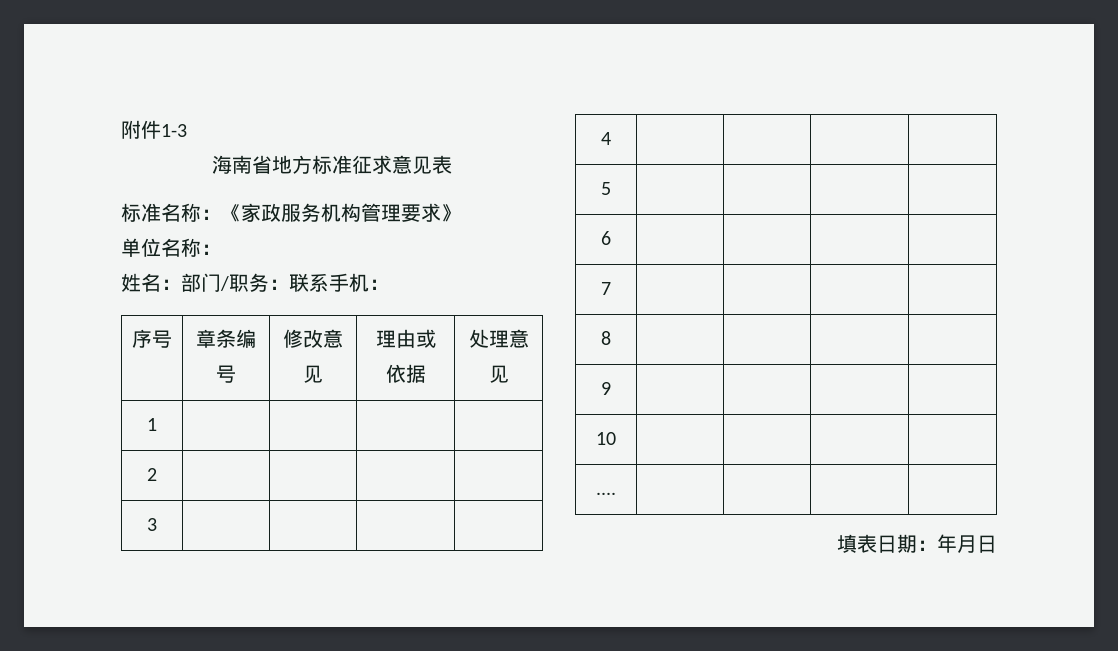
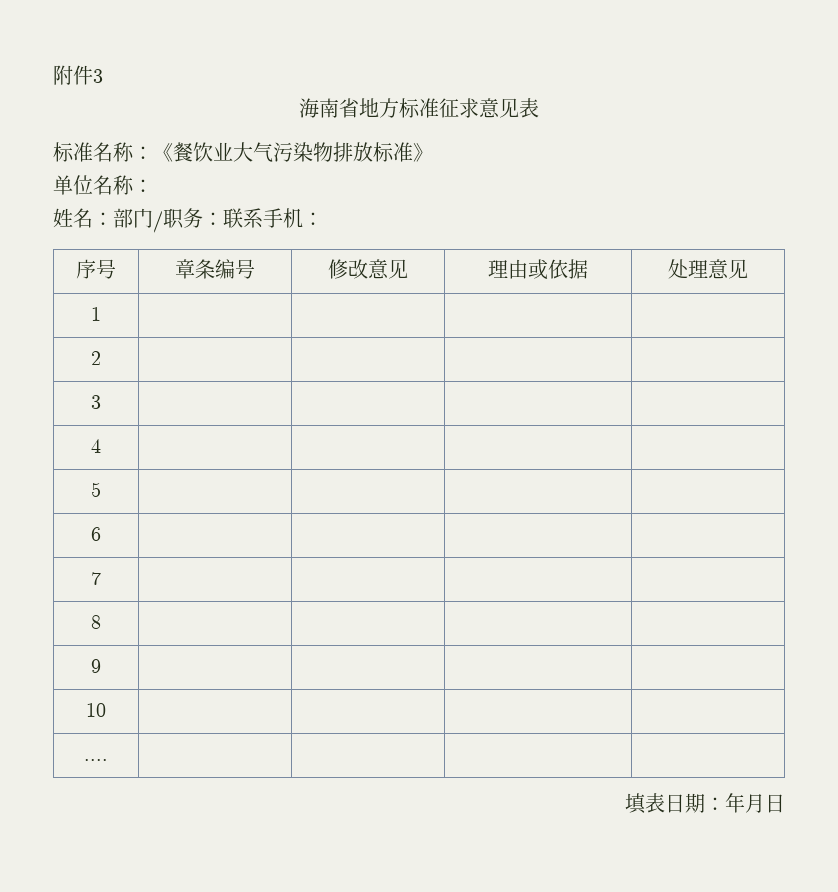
- 附件1-3
+ 附件3
- 标准名称：《家政服务机构管理要求》
+ 标准名称：《餐饮业大气污染物排放标准》

